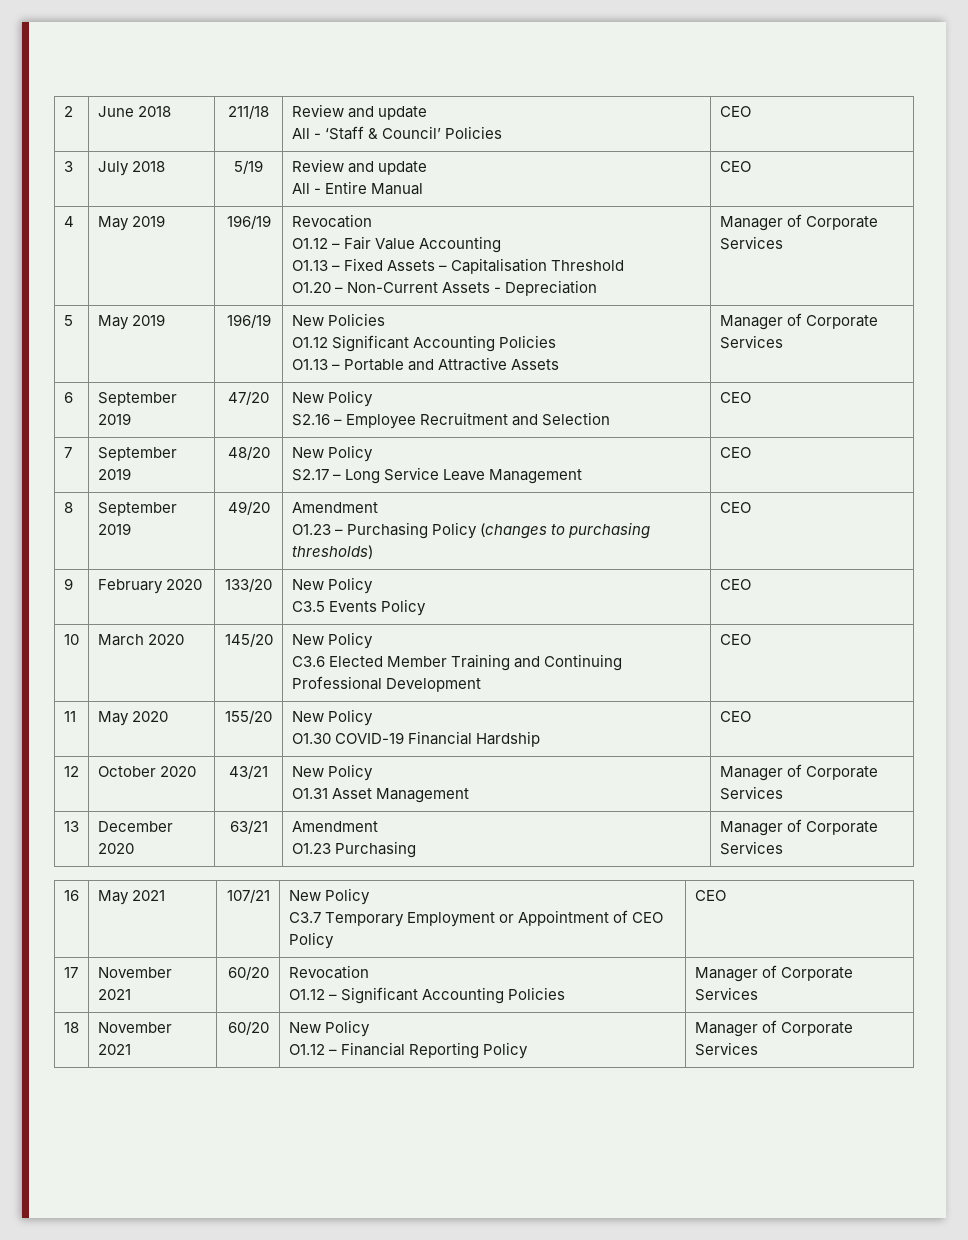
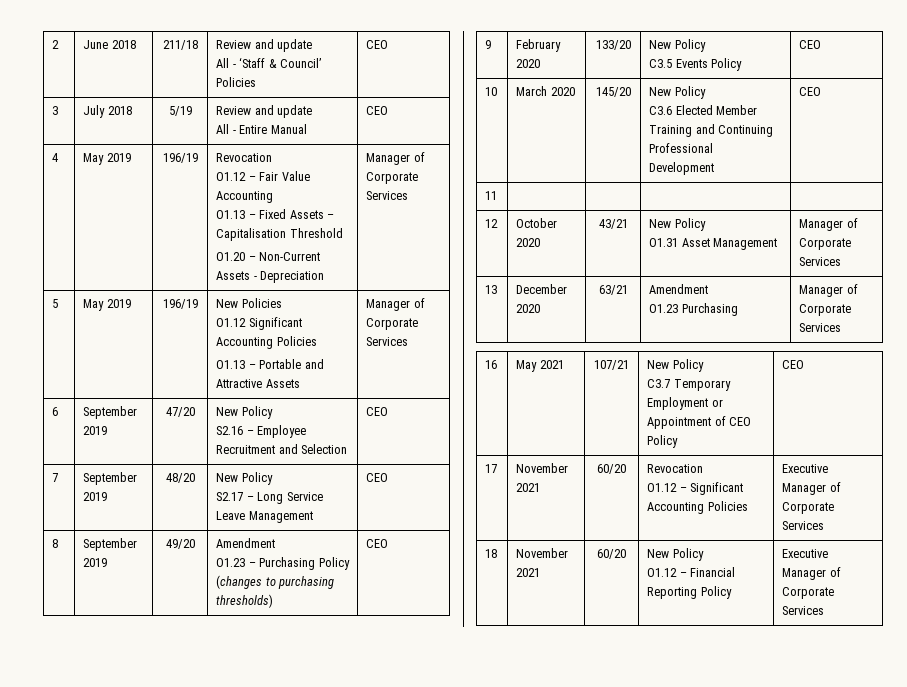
- 11 | May 2020 | 155/20 | New Policy
- O1.30 COVID-19 Financial Hardship | CEO
+ 11 | | | |
  17 | November 2021 | 60/20 | Revocation
- O1.12 – Significant Accounting Policies | Manager of Corporate Services
+ O1.12 – Significant Accounting Policies | Executive Manager of Corporate Services
  18 | November 2021 | 60/20 | New Policy
- O1.12 – Financial Reporting Policy | Manager of Corporate Services
+ O1.12 – Financial Reporting Policy | Executive Manager of Corporate Services

